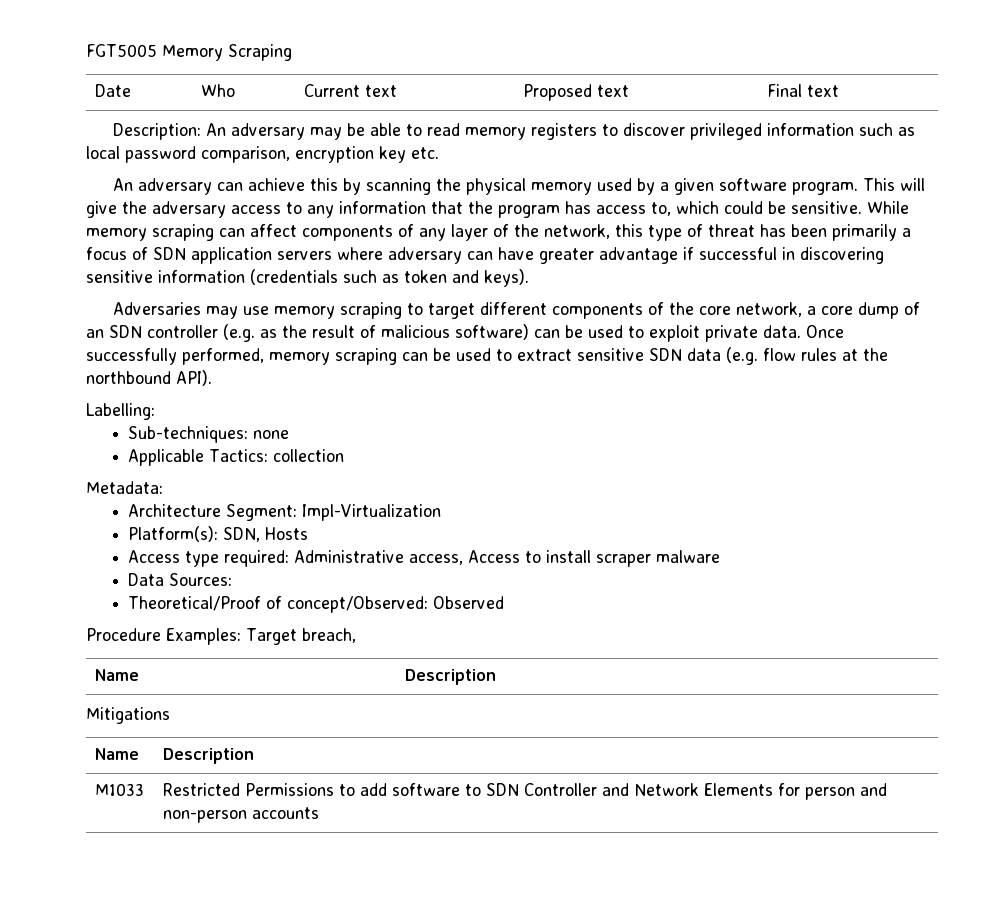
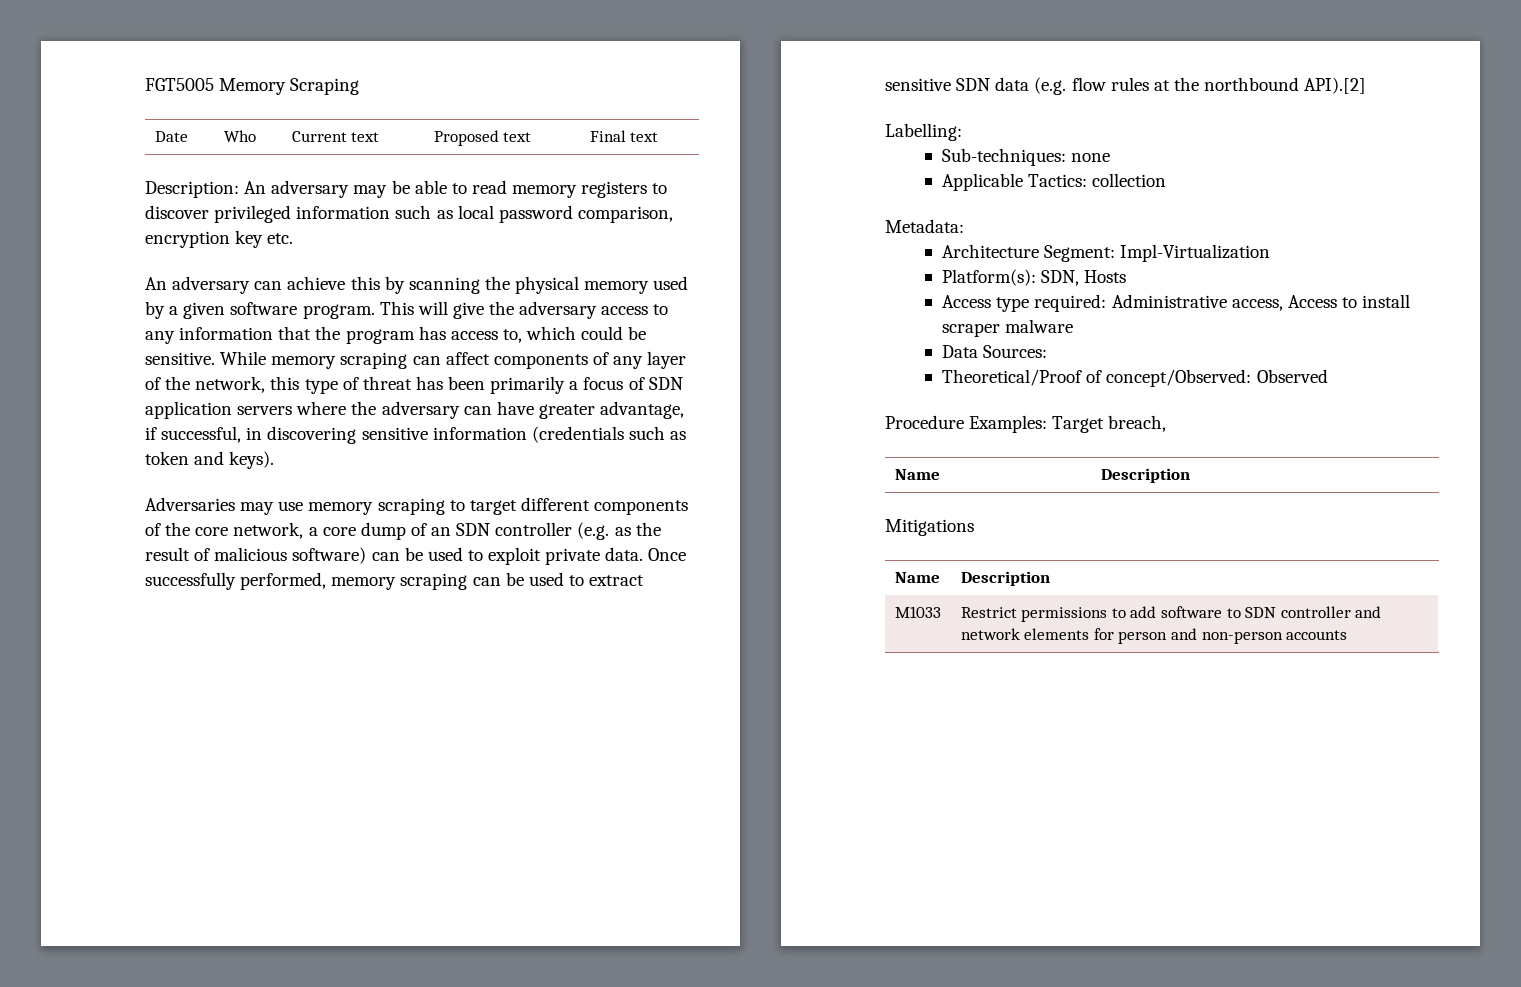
- While memory scraping can affect components of any layer of the network, this type of threat has been primarily a focus of SDN application servers where adversary can have greater advantage if successful in discovering sensitive information (credentials such as token and keys).
+ While memory scraping can affect components of any layer of the network, this type of threat has been primarily a focus of SDN application servers where the adversary can have greater advantage, if successful, in discovering sensitive information (credentials such as token and keys).
- Once successfully performed, memory scraping can be used to extract sensitive SDN data (e.g. flow rules at the northbound API).
+ Once successfully performed, memory scraping can be used to extract sensitive SDN data (e.g. flow rules at the northbound API).[2]
- M1033 | Restricted Permissions to add software to SDN Controller and Network Elements for person and non-person accounts
+ M1033 | Restrict permissions to add software to SDN controller and network elements for person and non-person accounts

